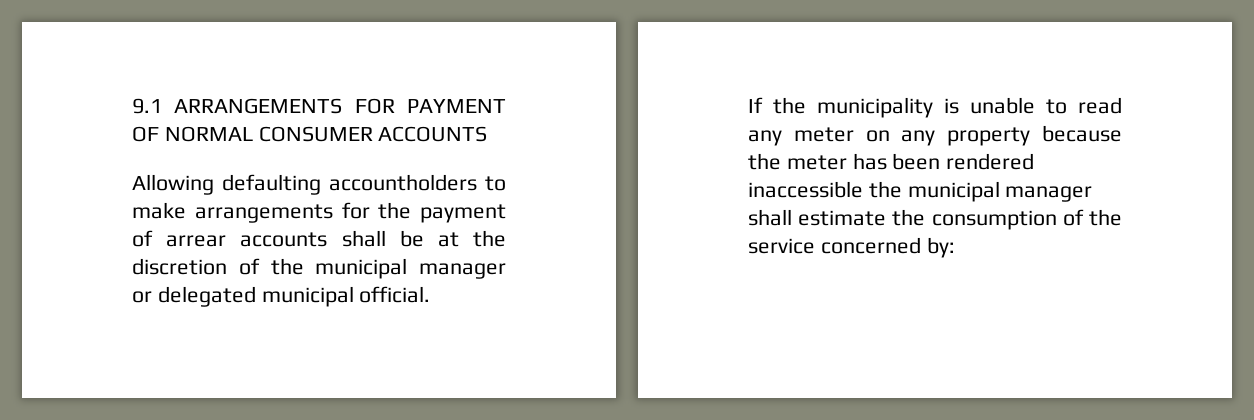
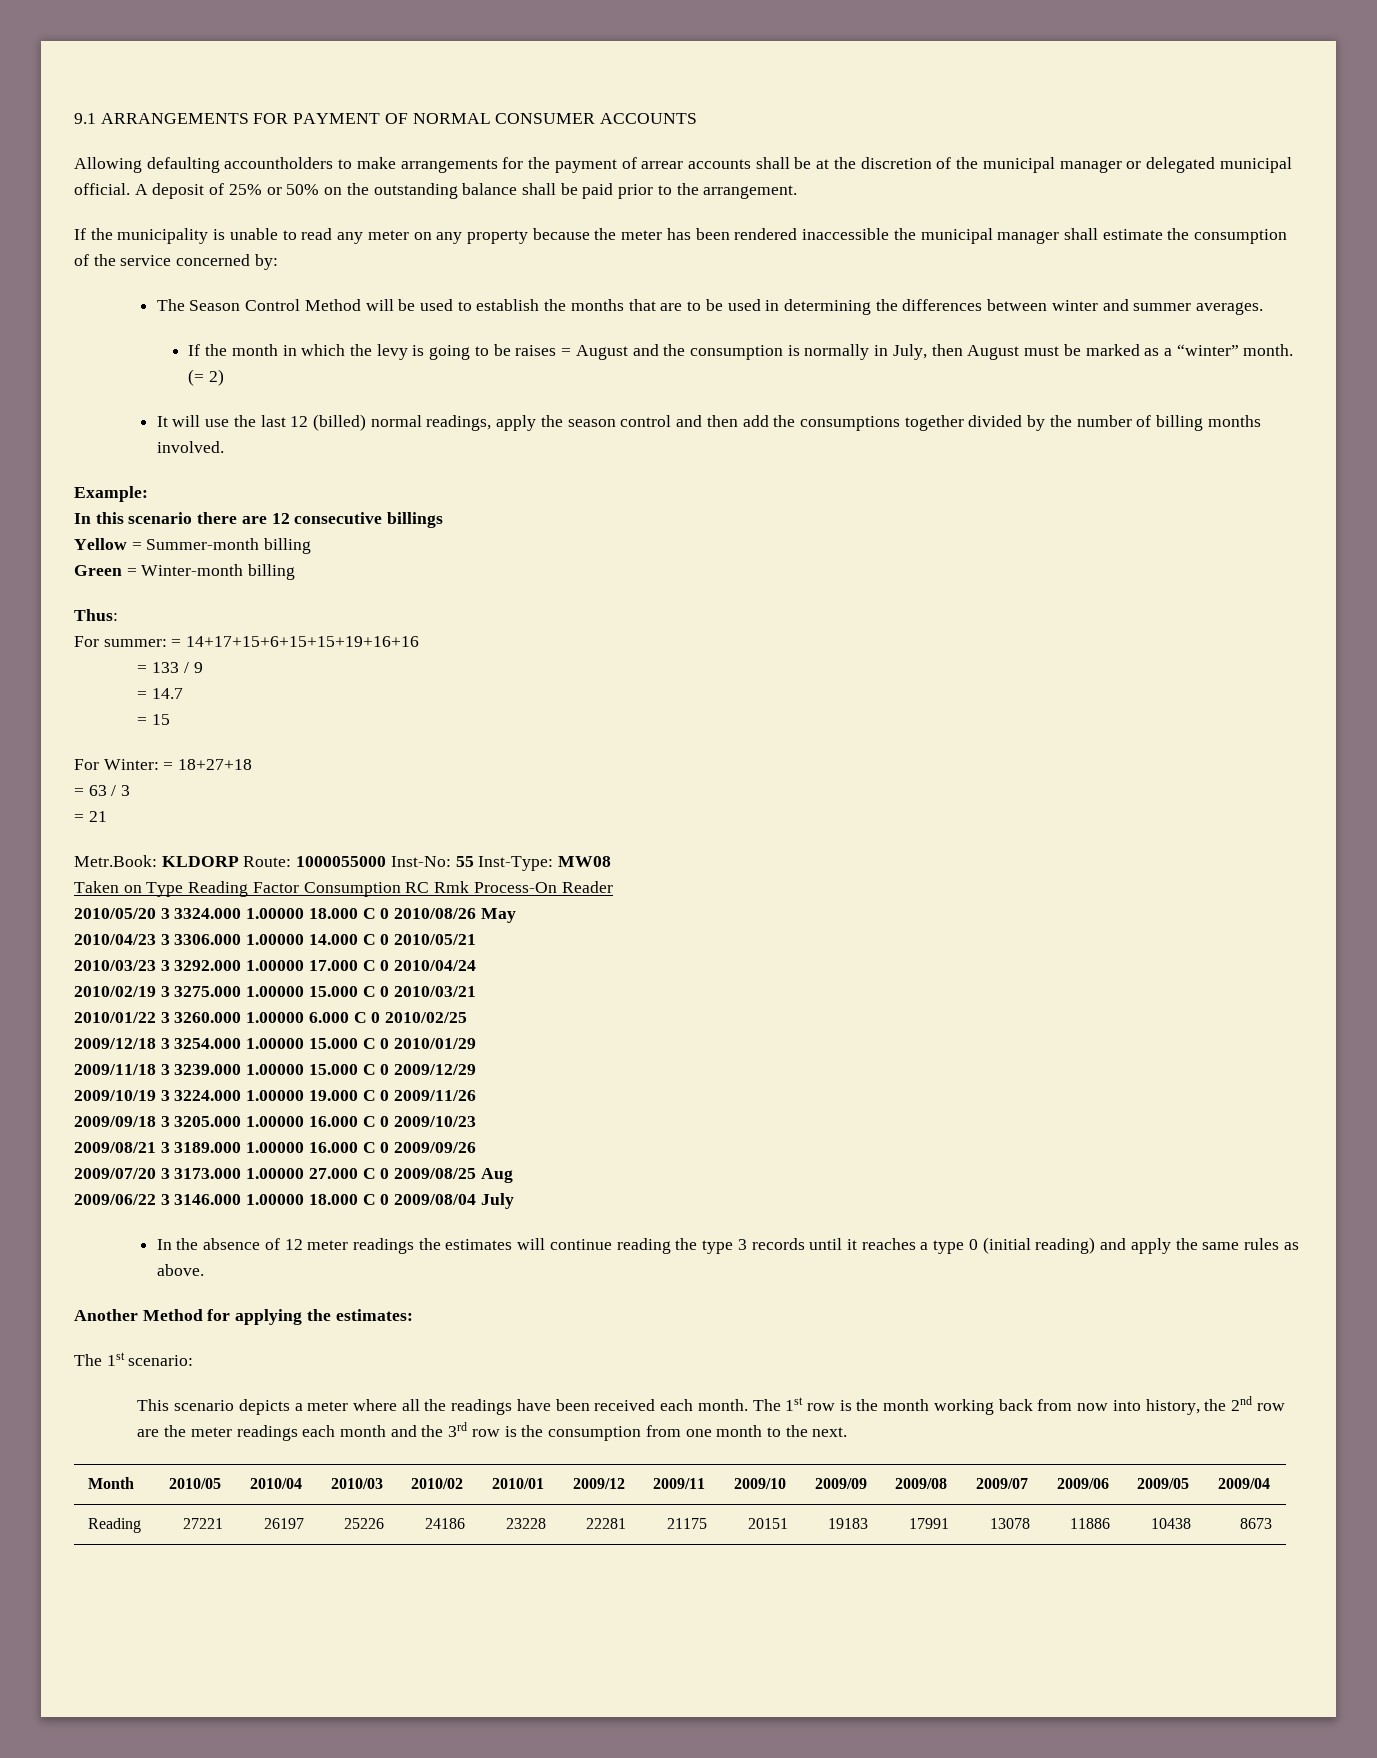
+ A deposit of 25% or 50% on the outstanding balance shall be paid prior to the arrangement.
+ The Season Control Method will be used to establish the months that are to be used in determining the differences between winter and summer averages.
+ If the month in which the levy is going to be raises = August and the consumption is normally in July, then August must be marked as a “winter” month. (= 2)
+ It will use the last 12 (billed) normal readings, apply the season control and then add the consumptions together divided by the number of billing months involved.
+ Example:
+ In this scenario there are 12 consecutive billings
+ Yellow = Summer-month billing
+ Green = Winter-month billing
+ Thus:
+ For summer: = 14+17+15+6+15+15+19+16+16
+ = 133 / 9
+ = 14.7
+ = 15
+ For Winter: = 18+27+18
+ = 63 / 3
+ = 21
+ Metr.Book: KLDORP Route: 1000055000 Inst-No: 55 Inst-Type: MW08
+ Taken on Type Reading Factor Consumption RC Rmk Process-On Reader
+ 2010/05/20 3 3324.000 1.00000 18.000 C 0 2010/08/26 May
+ 2010/04/23 3 3306.000 1.00000 14.000 C 0 2010/05/21
+ 2010/03/23 3 3292.000 1.00000 17.000 C 0 2010/04/24
+ 2010/02/19 3 3275.000 1.00000 15.000 C 0 2010/03/21
+ 2010/01/22 3 3260.000 1.00000 6.000 C 0 2010/02/25
+ 2009/12/18 3 3254.000 1.00000 15.000 C 0 2010/01/29
+ 2009/11/18 3 3239.000 1.00000 15.000 C 0 2009/12/29
+ 2009/10/19 3 3224.000 1.00000 19.000 C 0 2009/11/26
+ 2009/09/18 3 3205.000 1.00000 16.000 C 0 2009/10/23
+ 2009/08/21 3 3189.000 1.00000 16.000 C 0 2009/09/26
+ 2009/07/20 3 3173.000 1.00000 27.000 C 0 2009/08/25 Aug
+ 2009/06/22 3 3146.000 1.00000 18.000 C 0 2009/08/04 July
+ In the absence of 12 meter readings the estimates will continue reading the type 3 records until it reaches a type 0 (initial reading) and apply the same rules as above.
+ Another Method for applying the estimates:
+ The 1st scenario:
+ This scenario depicts a meter where all the readings have been received each month. The 1st row is the month working back from now into history, the 2nd row are the meter readings each month and the 3rd row is the consumption from one month to the next.
+ Month | 2010/05 | 2010/04 | 2010/03 | 2010/02 | 2010/01 | 2009/12 | 2009/11 | 2009/10 | 2009/09 | 2009/08 | 2009/07 | 2009/06 | 2009/05 | 2009/04
+ Reading | 27221 | 26197 | 25226 | 24186 | 23228 | 22281 | 21175 | 20151 | 19183 | 17991 | 13078 | 11886 | 10438 | 8673

